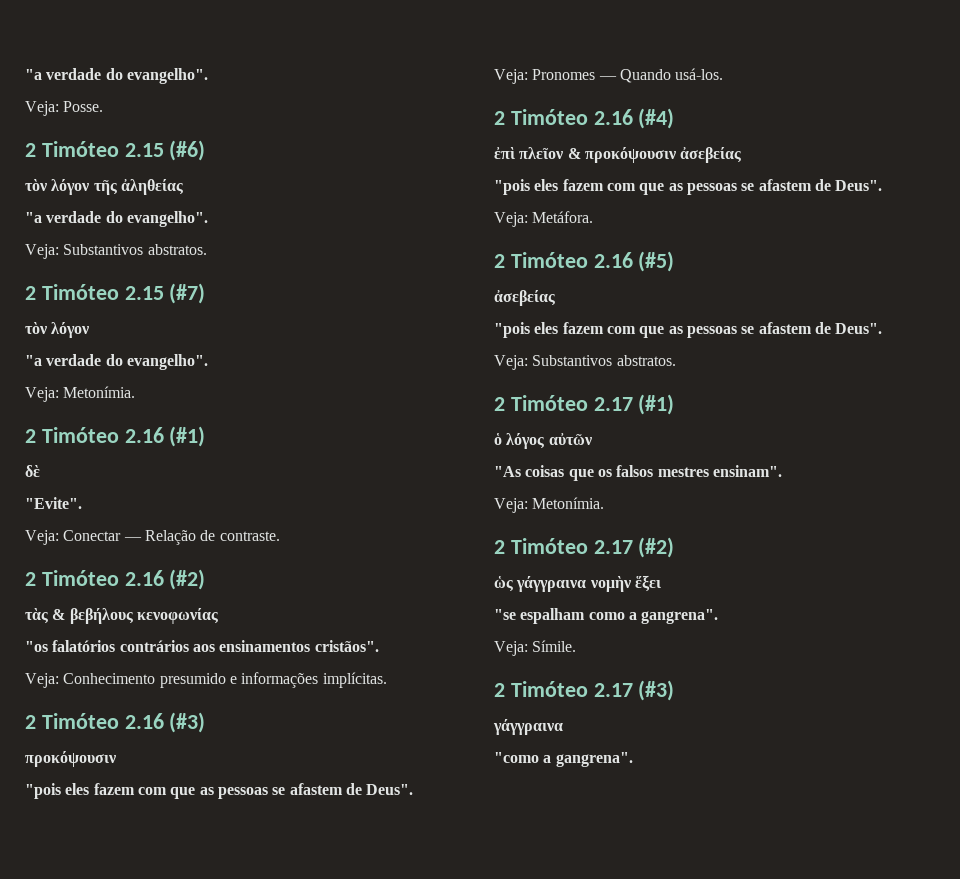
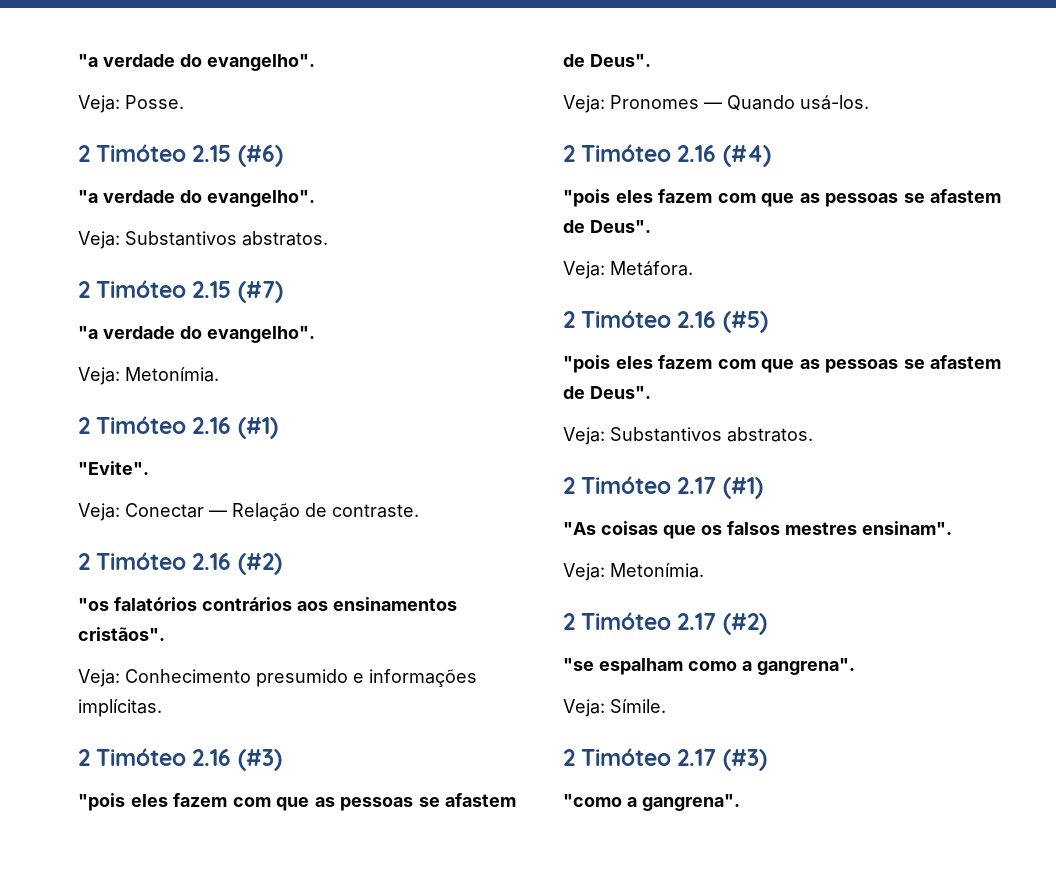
- τὸν λόγον τῆς ἀληθείας
  2 Timóteo 2.15 (#7)
- τὸν λόγον
- δὲ
- τὰς & βεβήλους κενοφωνίας
  2 Timóteo 2.16 (#3)
- προκόψουσιν
- ἐπὶ πλεῖον & προκόψουσιν ἀσεβείας
  2 Timóteo 2.16 (#5)
- ἀσεβείας
- ὁ λόγος αὐτῶν
- ὡς γάγγραινα νομὴν ἕξει
  2 Timóteo 2.17 (#3)
- γάγγραινα

